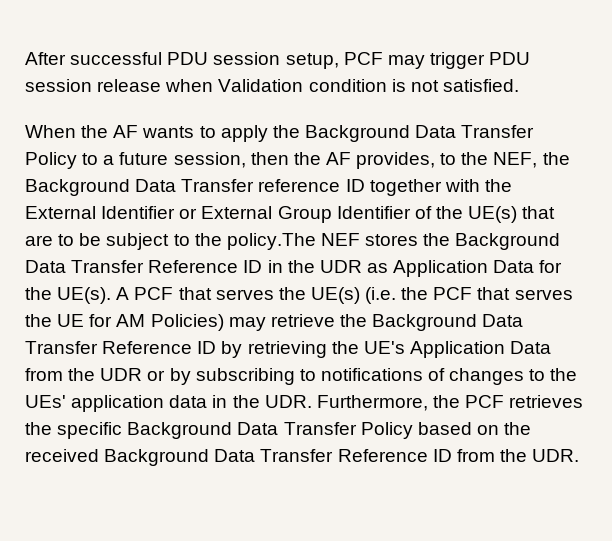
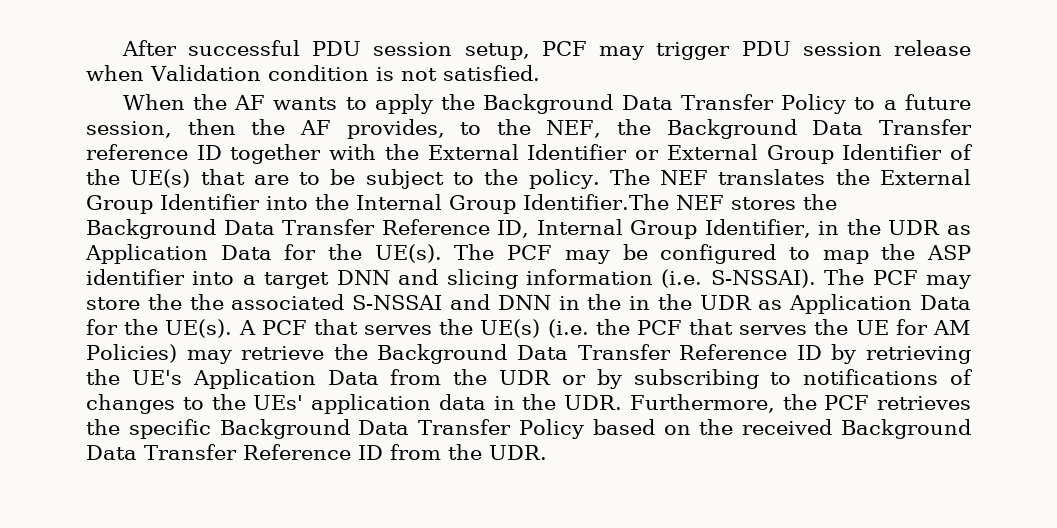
- When the AF wants to apply the Background Data Transfer Policy to a future session, then the AF provides, to the NEF, the Background Data Transfer reference ID together with the External Identifier or External Group Identifier of the UE(s) that are to be subject to the policy.The NEF stores the Background Data Transfer Reference ID in the UDR as Application Data for the UE(s).
+ When the AF wants to apply the Background Data Transfer Policy to a future session, then the AF provides, to the NEF, the Background Data Transfer reference ID together with the External Identifier or External Group Identifier of the UE(s) that are to be subject to the policy. The NEF translates the External Group Identifier into the Internal Group Identifier.The NEF stores the Background Data Transfer Reference ID, Internal Group Identifier, in the UDR as Application Data for the UE(s). The PCF may be configured to map the ASP identifier into a target DNN and slicing information (i.e. S-NSSAI). The PCF may store the the associated S-NSSAI and DNN in the in the UDR as Application Data for the UE(s).

